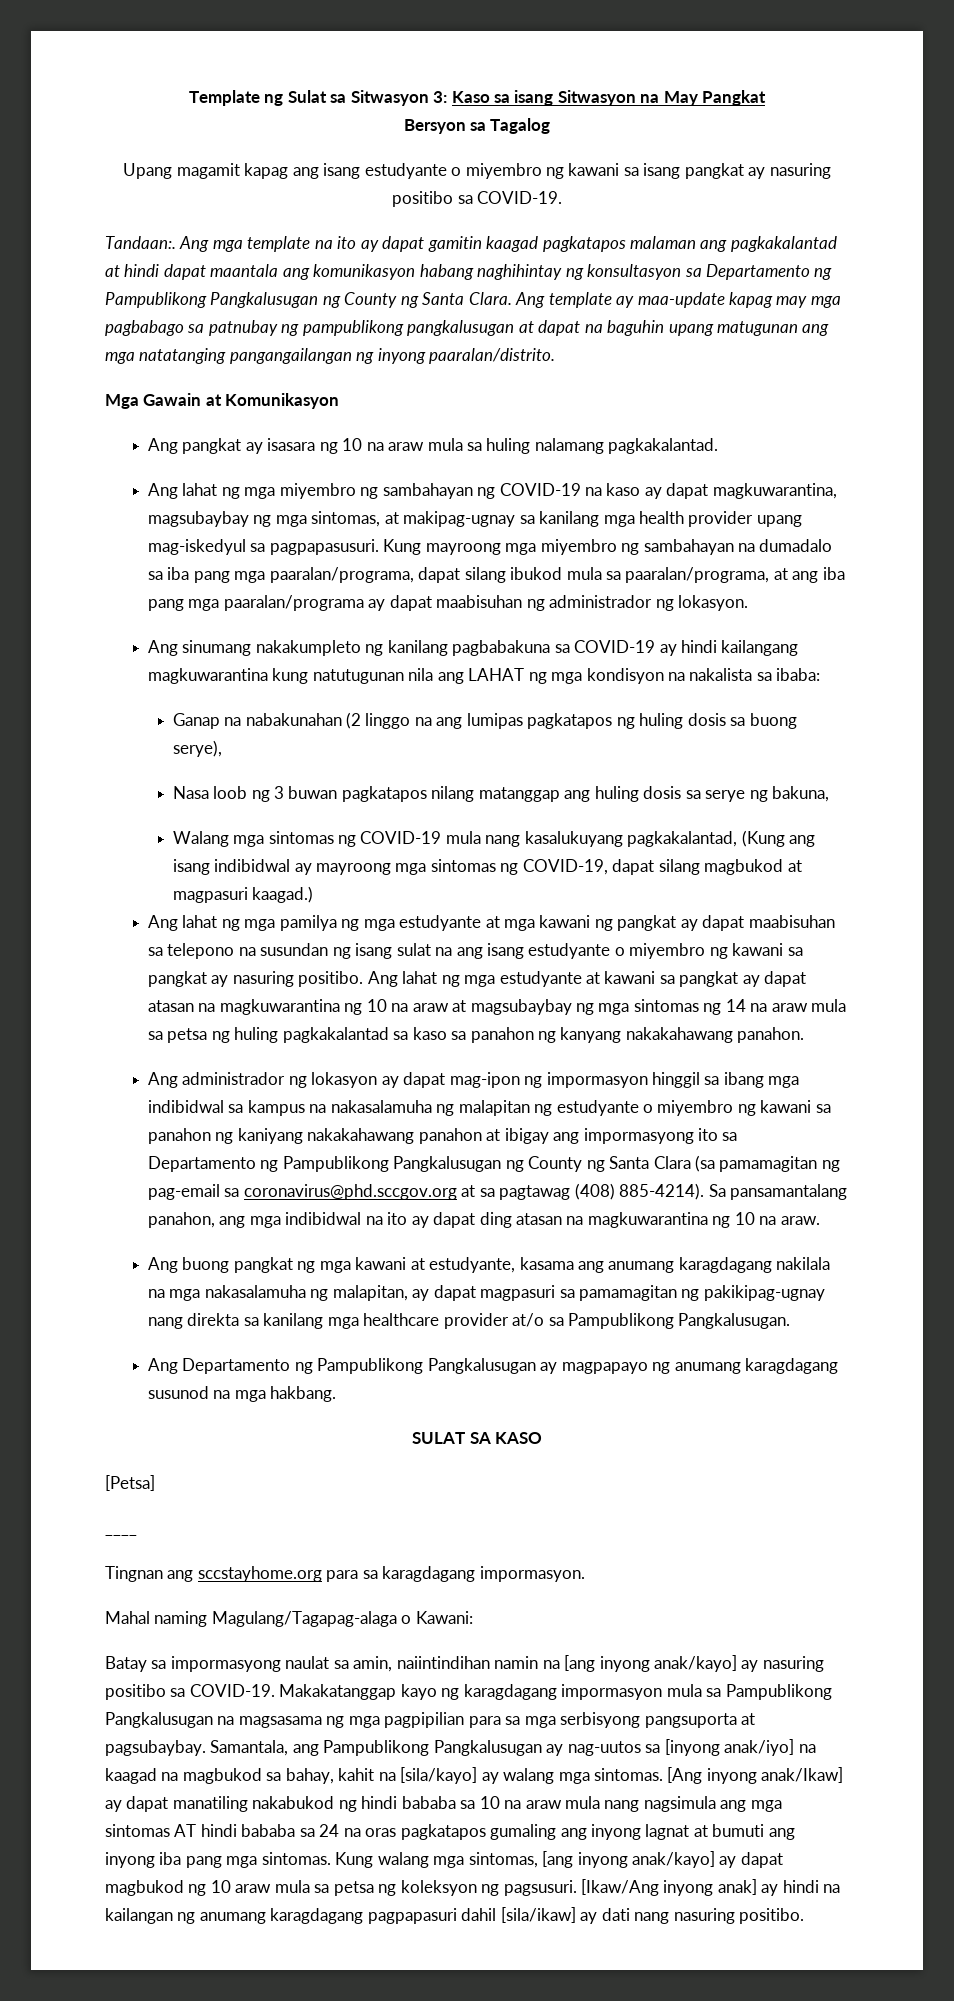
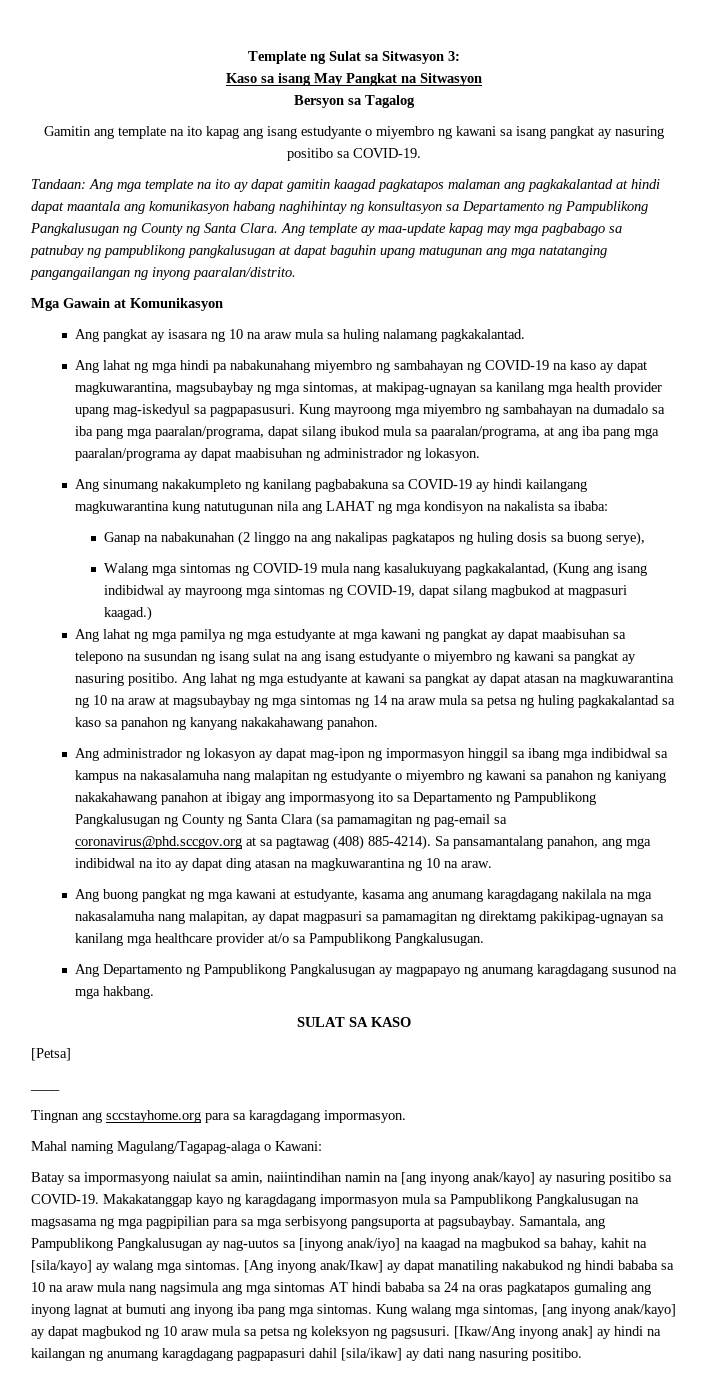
- Template ng Sulat sa Sitwasyon 3: Kaso sa isang Sitwasyon na May Pangkat
+ Template ng Sulat sa Sitwasyon 3:
+ Kaso sa isang May Pangkat na Sitwasyon
- Upang magamit kapag ang isang estudyante o miyembro ng kawani sa isang pangkat ay nasuring positibo sa COVID-19.
+ Gamitin ang template na ito kapag ang isang estudyante o miyembro ng kawani sa isang pangkat ay nasuring positibo sa COVID-19.
- Tandaan:. Ang mga template na ito ay dapat gamitin kaagad pagkatapos malaman ang pagkakalantad at hindi dapat maantala ang komunikasyon habang naghihintay ng konsultasyon sa Departamento ng Pampublikong Pangkalusugan ng County ng Santa Clara.
+ Tandaan: Ang mga template na ito ay dapat gamitin kaagad pagkatapos malaman ang pagkakalantad at hindi dapat maantala ang komunikasyon habang naghihintay ng konsultasyon sa Departamento ng Pampublikong Pangkalusugan ng County ng Santa Clara.
- Ang template ay maa-update kapag may mga pagbabago sa patnubay ng pampublikong pangkalusugan at dapat na baguhin upang matugunan ang mga natatanging pangangailangan ng inyong paaralan/distrito.
+ Ang template ay maa-update kapag may mga pagbabago sa patnubay ng pampublikong pangkalusugan at dapat baguhin upang matugunan ang mga natatanging pangangailangan ng inyong paaralan/distrito.
- Ang lahat ng mga miyembro ng sambahayan ng COVID-19 na kaso ay dapat magkuwarantina, magsubaybay ng mga sintomas, at makipag-ugnay sa kanilang mga health provider upang mag-iskedyul sa pagpapasusuri.
+ Ang lahat ng mga hindi pa nabakunahang miyembro ng sambahayan ng COVID-19 na kaso ay dapat magkuwarantina, magsubaybay ng mga sintomas, at makipag-ugnayan sa kanilang mga health provider upang mag-iskedyul sa pagpapasusuri.
- Ganap na nabakunahan (2 linggo na ang lumipas pagkatapos ng huling dosis sa buong serye),
+ Ganap na nabakunahan (2 linggo na ang nakalipas pagkatapos ng huling dosis sa buong serye),
- Nasa loob ng 3 buwan pagkatapos nilang matanggap ang huling dosis sa serye ng bakuna,
- Ang administrador ng lokasyon ay dapat mag-ipon ng impormasyon hinggil sa ibang mga indibidwal sa kampus na nakasalamuha ng malapitan ng estudyante o miyembro ng kawani sa panahon ng kaniyang nakakahawang panahon at ibigay ang impormasyong ito sa Departamento ng Pampublikong Pangkalusugan ng County ng Santa Clara (sa pamamagitan ng pag-email sa coronavirus@phd.sccgov.org at sa pagtawag (408) 885-4214).
+ Ang administrador ng lokasyon ay dapat mag-ipon ng impormasyon hinggil sa ibang mga indibidwal sa kampus na nakasalamuha nang malapitan ng estudyante o miyembro ng kawani sa panahon ng kaniyang nakakahawang panahon at ibigay ang impormasyong ito sa Departamento ng Pampublikong Pangkalusugan ng County ng Santa Clara (sa pamamagitan ng pag-email sa coronavirus@phd.sccgov.org at sa pagtawag (408) 885-4214).
- Ang buong pangkat ng mga kawani at estudyante, kasama ang anumang karagdagang nakilala na mga nakasalamuha ng malapitan, ay dapat magpasuri sa pamamagitan ng pakikipag-ugnay nang direkta sa kanilang mga healthcare provider at/o sa Pampublikong Pangkalusugan.
+ Ang buong pangkat ng mga kawani at estudyante, kasama ang anumang karagdagang nakilala na mga nakasalamuha nang malapitan, ay dapat magpasuri sa pamamagitan ng direktamg pakikipag-ugnayan sa kanilang mga healthcare provider at/o sa Pampublikong Pangkalusugan.
- Batay sa impormasyong naulat sa amin, naiintindihan namin na [ang inyong anak/kayo] ay nasuring positibo sa COVID-19.
+ Batay sa impormasyong naiulat sa amin, naiintindihan namin na [ang inyong anak/kayo] ay nasuring positibo sa COVID-19.

